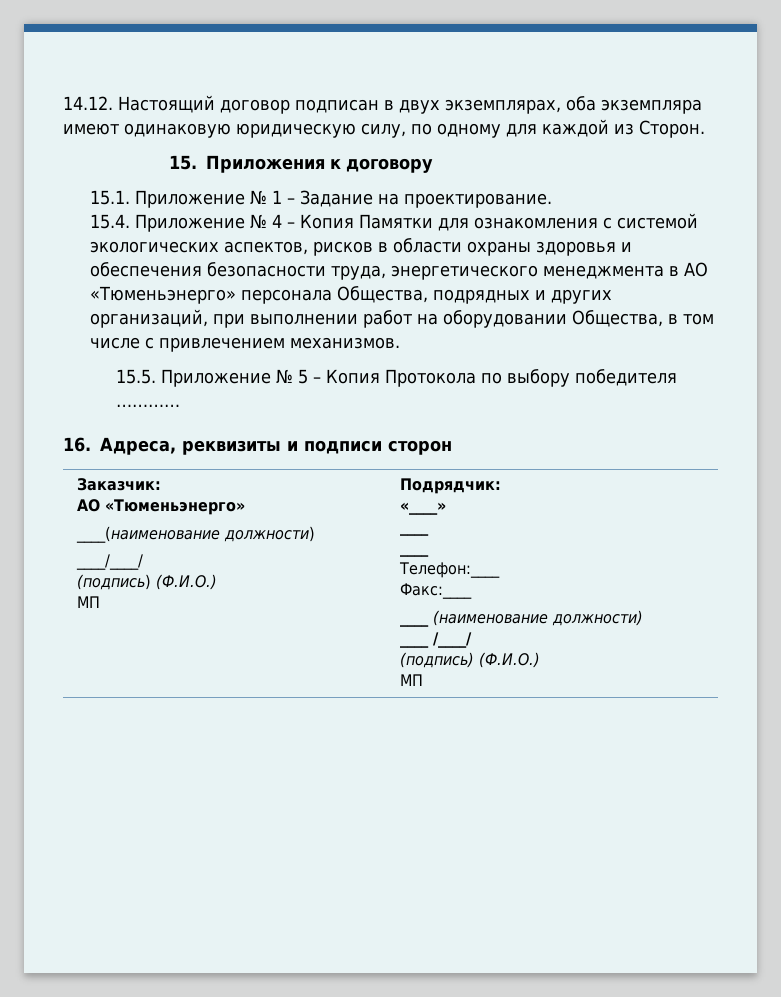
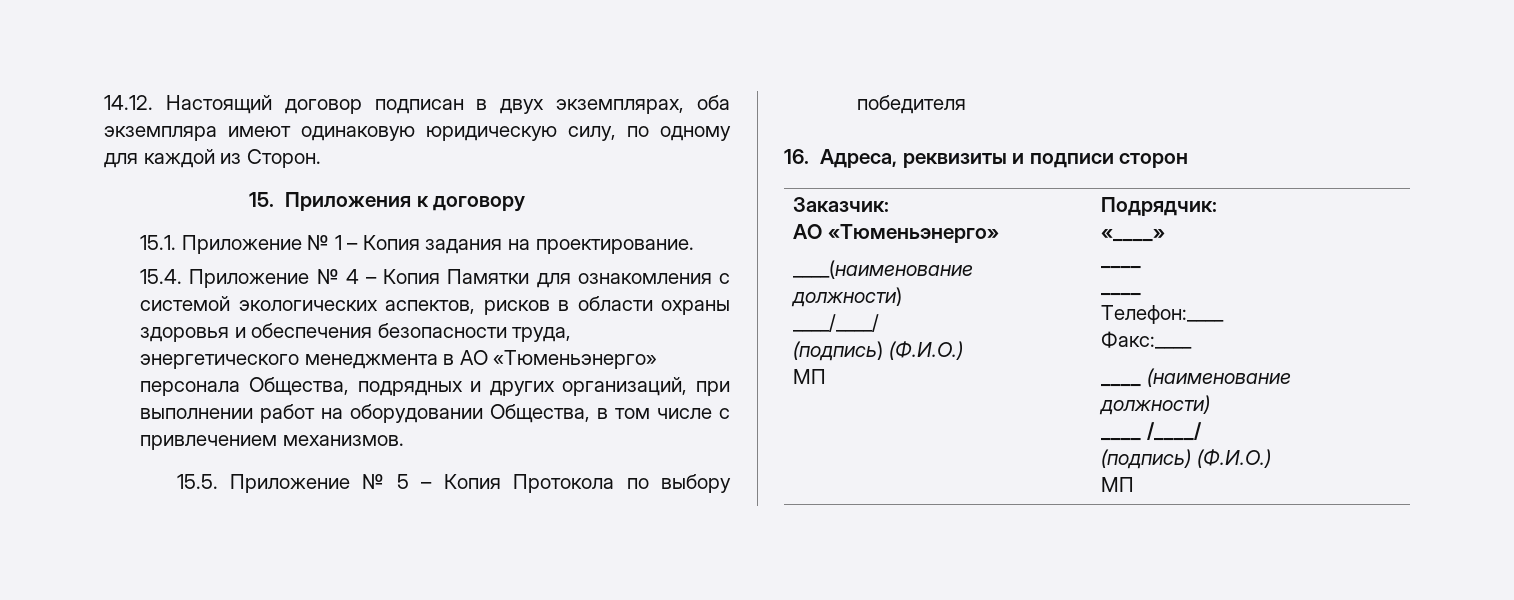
- 15.1. Приложение № 1 – Задание на проектирование.
+ 15.1. Приложение № 1 – Копия задания на проектирование.
- 15.5. Приложение № 5 – Копия Протокола по выбору победителя …………
+ 15.5. Приложение № 5 – Копия Протокола по выбору победителя

